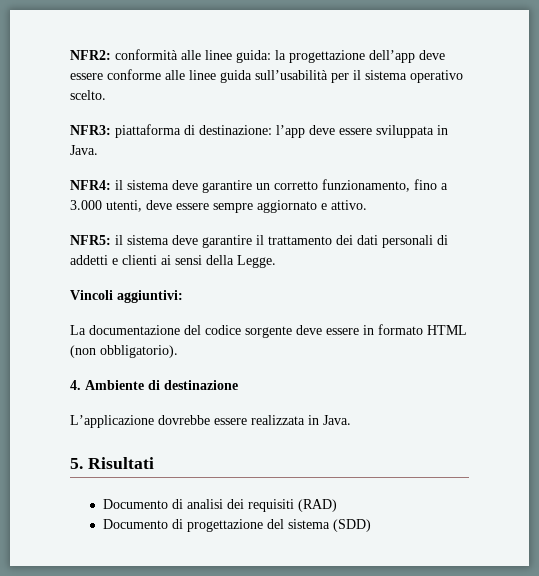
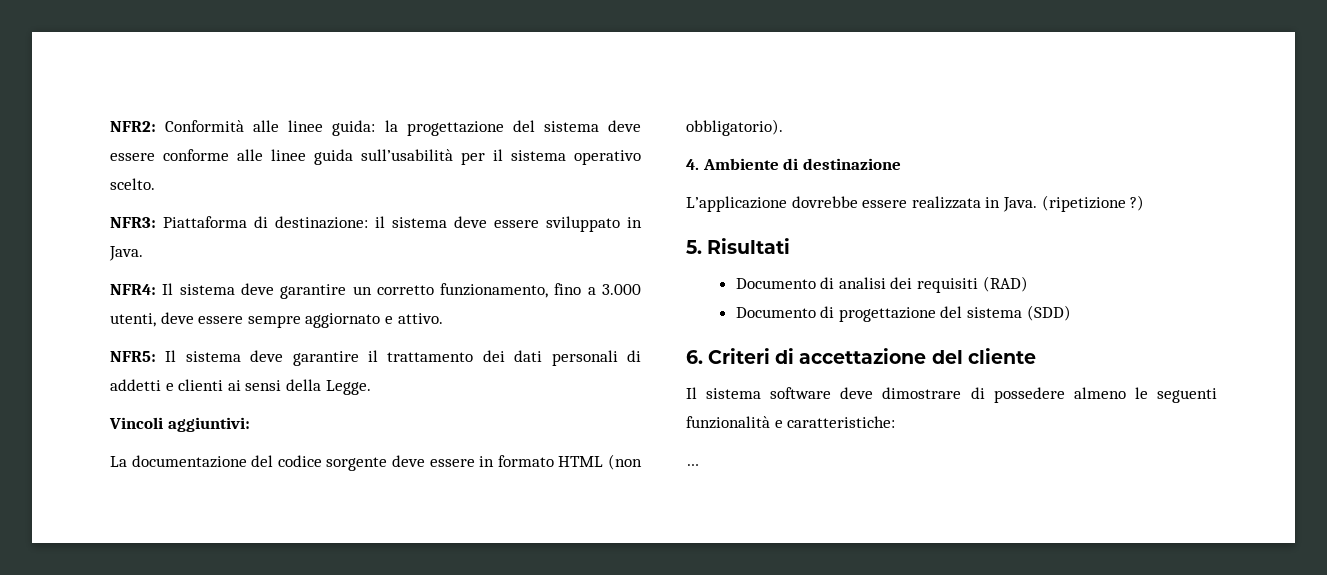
- NFR2: conformità alle linee guida: la progettazione dell’app deve essere conforme alle linee guida sull’usabilità per il sistema operativo scelto.
+ NFR2: Conformità alle linee guida: la progettazione del sistema deve essere conforme alle linee guida sull’usabilità per il sistema operativo scelto.
- NFR3: piattaforma di destinazione: l’app deve essere sviluppata in Java.
+ NFR3: Piattaforma di destinazione: il sistema deve essere sviluppato in Java.
- NFR4: il sistema deve garantire un corretto funzionamento, fino a 3.000 utenti, deve essere sempre aggiornato e attivo.
+ NFR4: Il sistema deve garantire un corretto funzionamento, fino a 3.000 utenti, deve essere sempre aggiornato e attivo.
- NFR5: il sistema deve garantire il trattamento dei dati personali di addetti e clienti ai sensi della Legge.
+ NFR5: Il sistema deve garantire il trattamento dei dati personali di addetti e clienti ai sensi della Legge.
+ (ripetizione ?)
+ 6. Criteri di accettazione del cliente
+ Il sistema software deve dimostrare di possedere almeno le seguenti funzionalità e caratteristiche:
+ …

